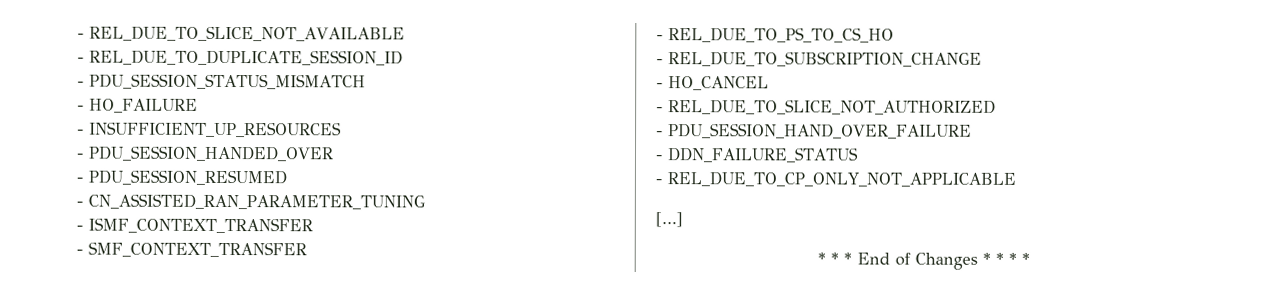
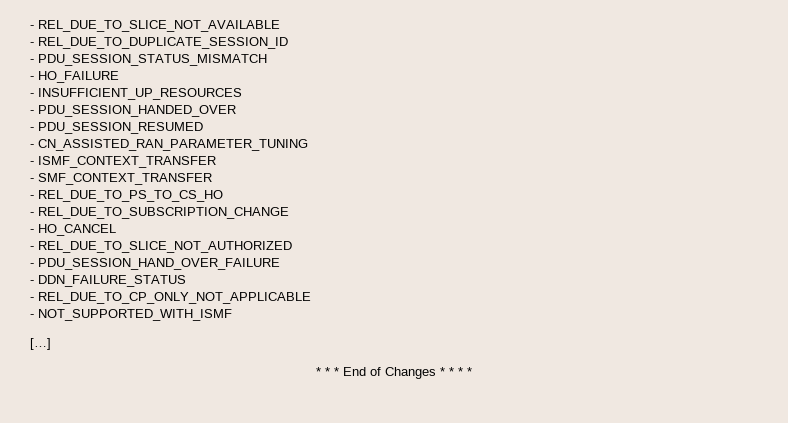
+ - NOT_SUPPORTED_WITH_ISMF

